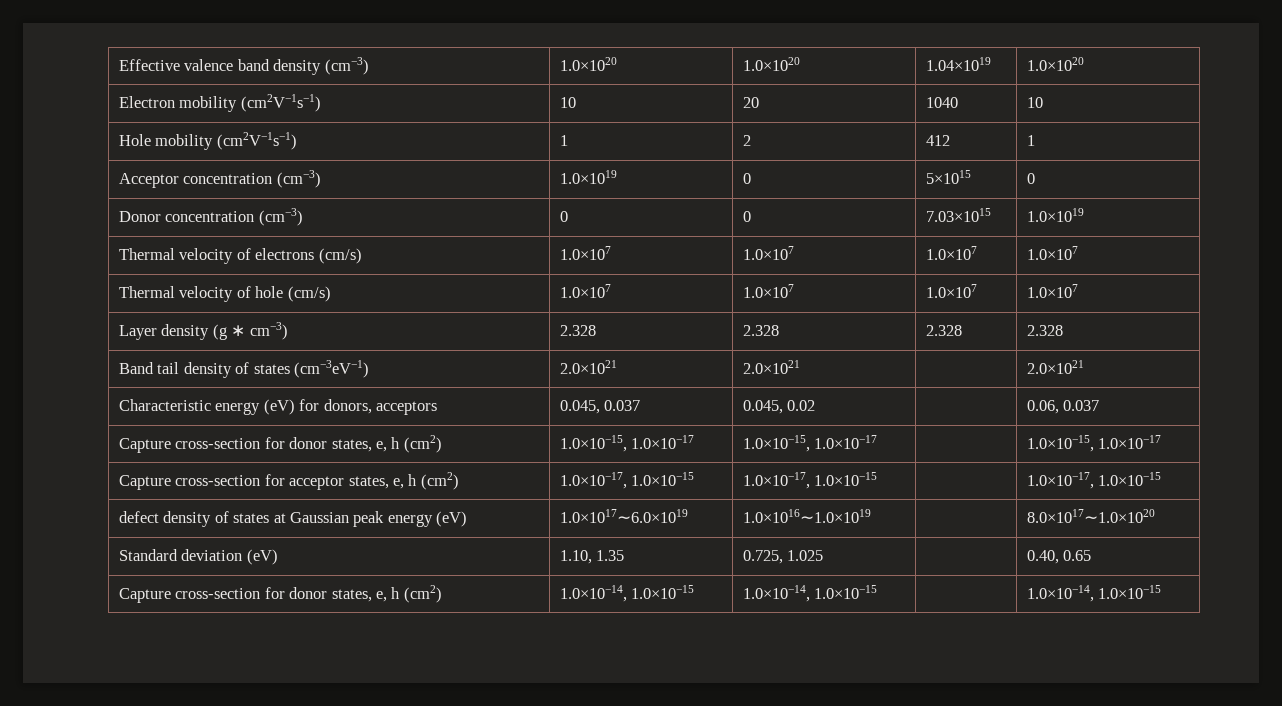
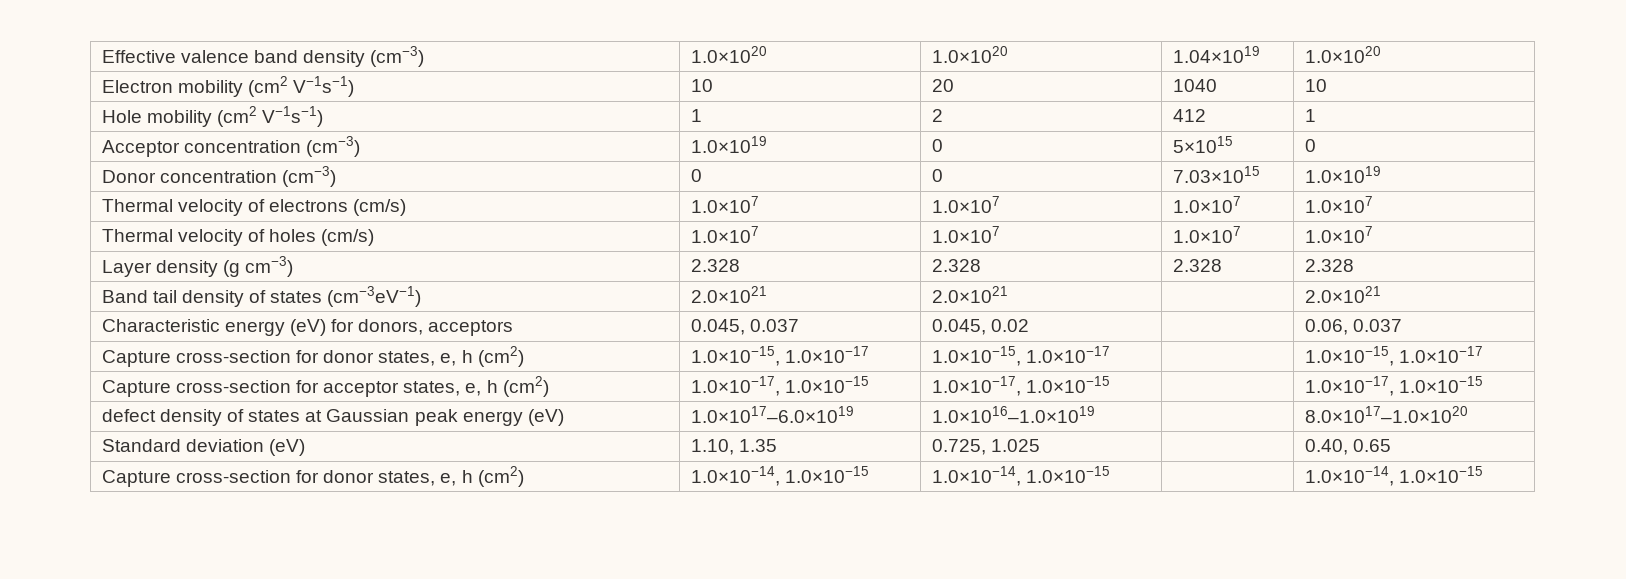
- Electron mobility (cm2V−1s−1) | 10 | 20 | 1040 | 10
+ Electron mobility (cm2 V−1s−1) | 10 | 20 | 1040 | 10
- Hole mobility (cm2V−1s−1) | 1 | 2 | 412 | 1
+ Hole mobility (cm2 V−1s−1) | 1 | 2 | 412 | 1
- Thermal velocity of hole (cm/s) | 1.0×107 | 1.0×107 | 1.0×107 | 1.0×107
+ Thermal velocity of holes (cm/s) | 1.0×107 | 1.0×107 | 1.0×107 | 1.0×107
- Layer density (g ∗ cm−3) | 2.328 | 2.328 | 2.328 | 2.328
+ Layer density (g cm−3) | 2.328 | 2.328 | 2.328 | 2.328
- defect density of states at Gaussian peak energy (eV) | 1.0×1017∼6.0×1019 | 1.0×1016∼1.0×1019 | | 8.0×1017∼1.0×1020
+ defect density of states at Gaussian peak energy (eV) | 1.0×1017–6.0×1019 | 1.0×1016–1.0×1019 | | 8.0×1017–1.0×1020

